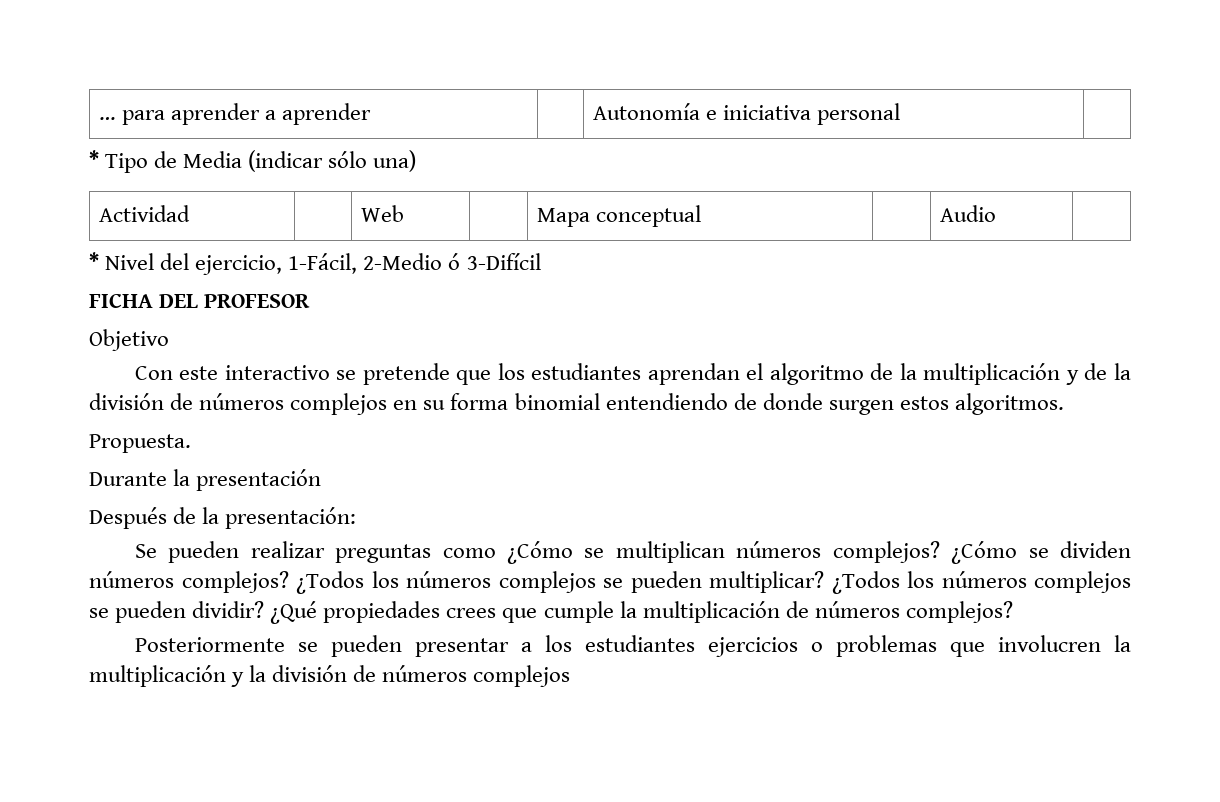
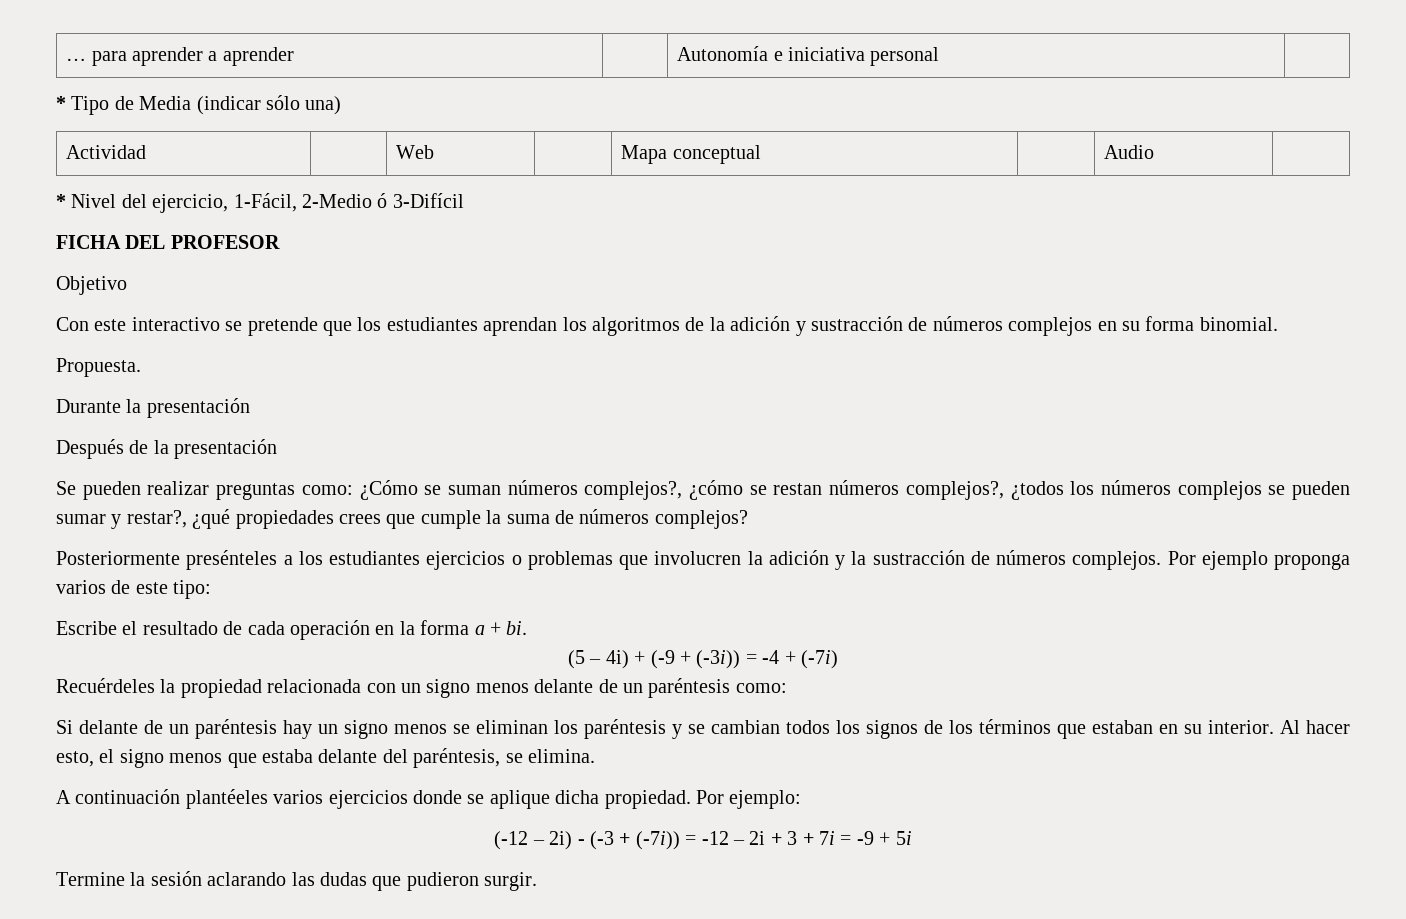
- Con este interactivo se pretende que los estudiantes aprendan el algoritmo de la multiplicación y de la división de números complejos en su forma binomial entendiendo de donde surgen estos algoritmos.
+ Con este interactivo se pretende que los estudiantes aprendan los algoritmos de la adición y sustracción de números complejos en su forma binomial.
- Después de la presentación:
+ Después de la presentación
- Se pueden realizar preguntas como ¿Cómo se multiplican números complejos? ¿Cómo se dividen números complejos? ¿Todos los números complejos se pueden multiplicar? ¿Todos los números complejos se pueden dividir? ¿Qué propiedades crees que cumple la multiplicación de números complejos?
+ Se pueden realizar preguntas como: ¿Cómo se suman números complejos?, ¿cómo se restan números complejos?, ¿todos los números complejos se pueden sumar y restar?, ¿qué propiedades crees que cumple la suma de números complejos?
- Posteriormente se pueden presentar a los estudiantes ejercicios o problemas que involucren la multiplicación y la división de números complejos
+ Posteriormente presénteles a los estudiantes ejercicios o problemas que involucren la adición y la sustracción de números complejos. Por ejemplo proponga varios de este tipo:
+ Escribe el resultado de cada operación en la forma a + bi.
+ (5 – 4i) + (-9 + (-3i)) = -4 + (-7i)
+ Recuérdeles la propiedad relacionada con un signo menos delante de un paréntesis como:
+ Si delante de un paréntesis hay un signo menos se eliminan los paréntesis y se cambian todos los signos de los términos que estaban en su interior. Al hacer esto, el signo menos que estaba delante del paréntesis, se elimina.
+ A continuación plantéeles varios ejercicios donde se aplique dicha propiedad. Por ejemplo:
+ (-12 – 2i) - (-3 + (-7i)) = -12 – 2i + 3 + 7i = -9 + 5i
+ Termine la sesión aclarando las dudas que pudieron surgir.

